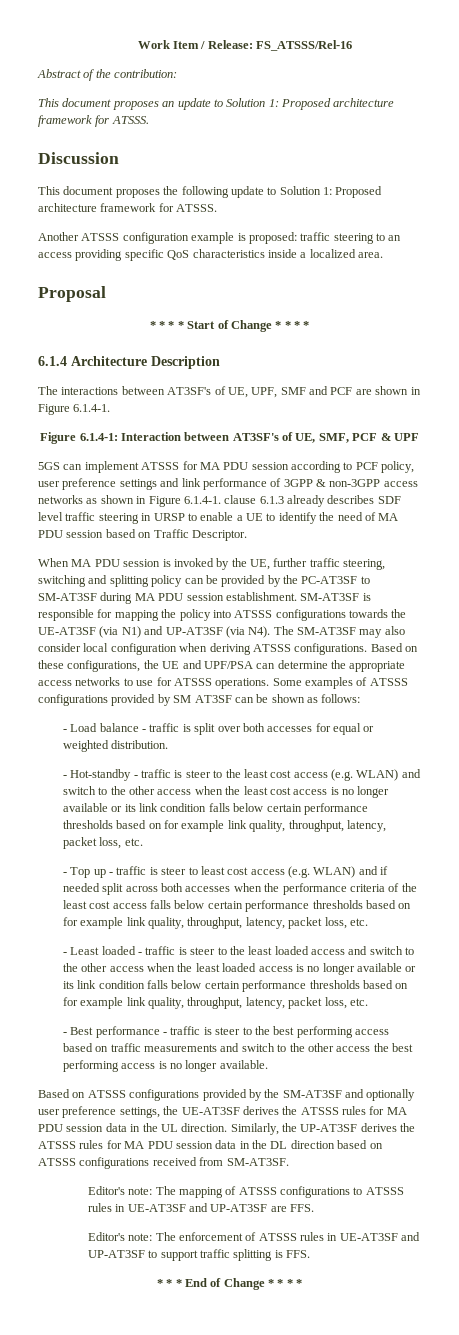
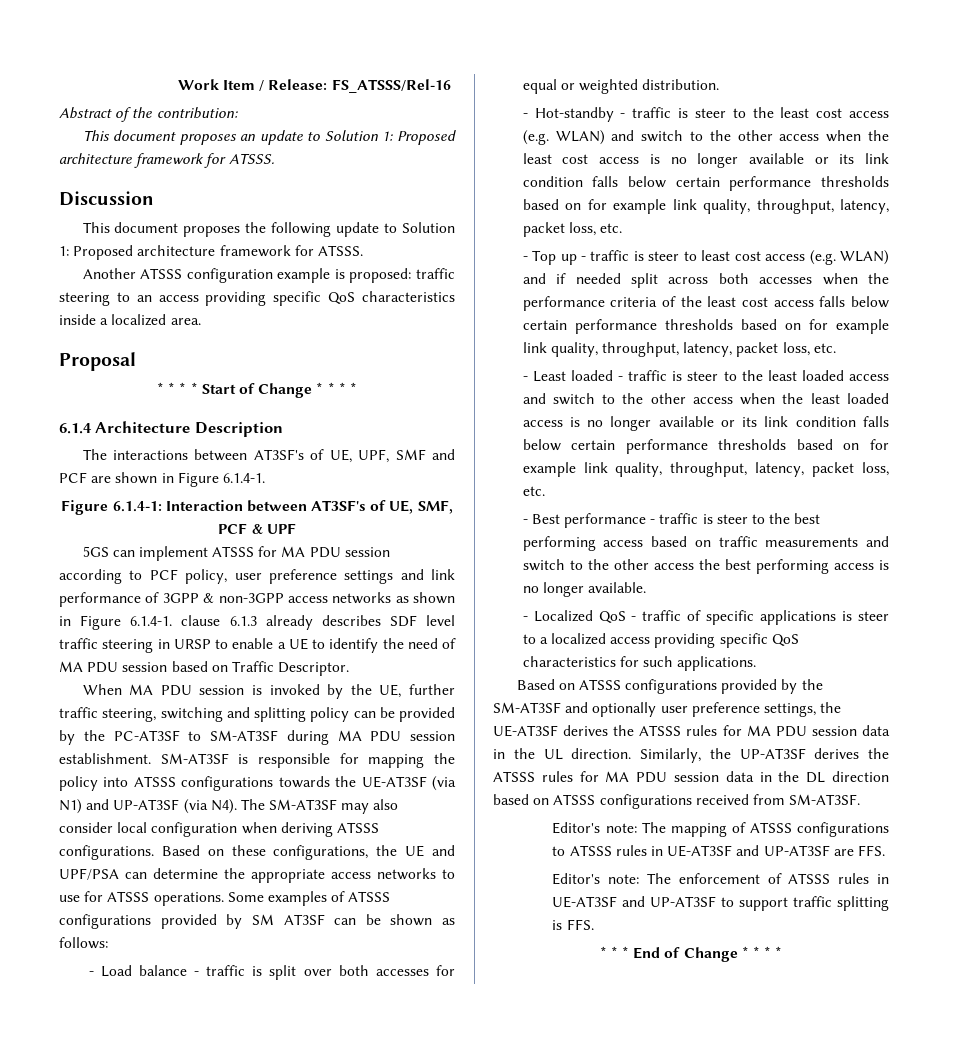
+ - Localized QoS - traffic of specific applications is steer to a localized access providing specific QoS characteristics for such applications.

